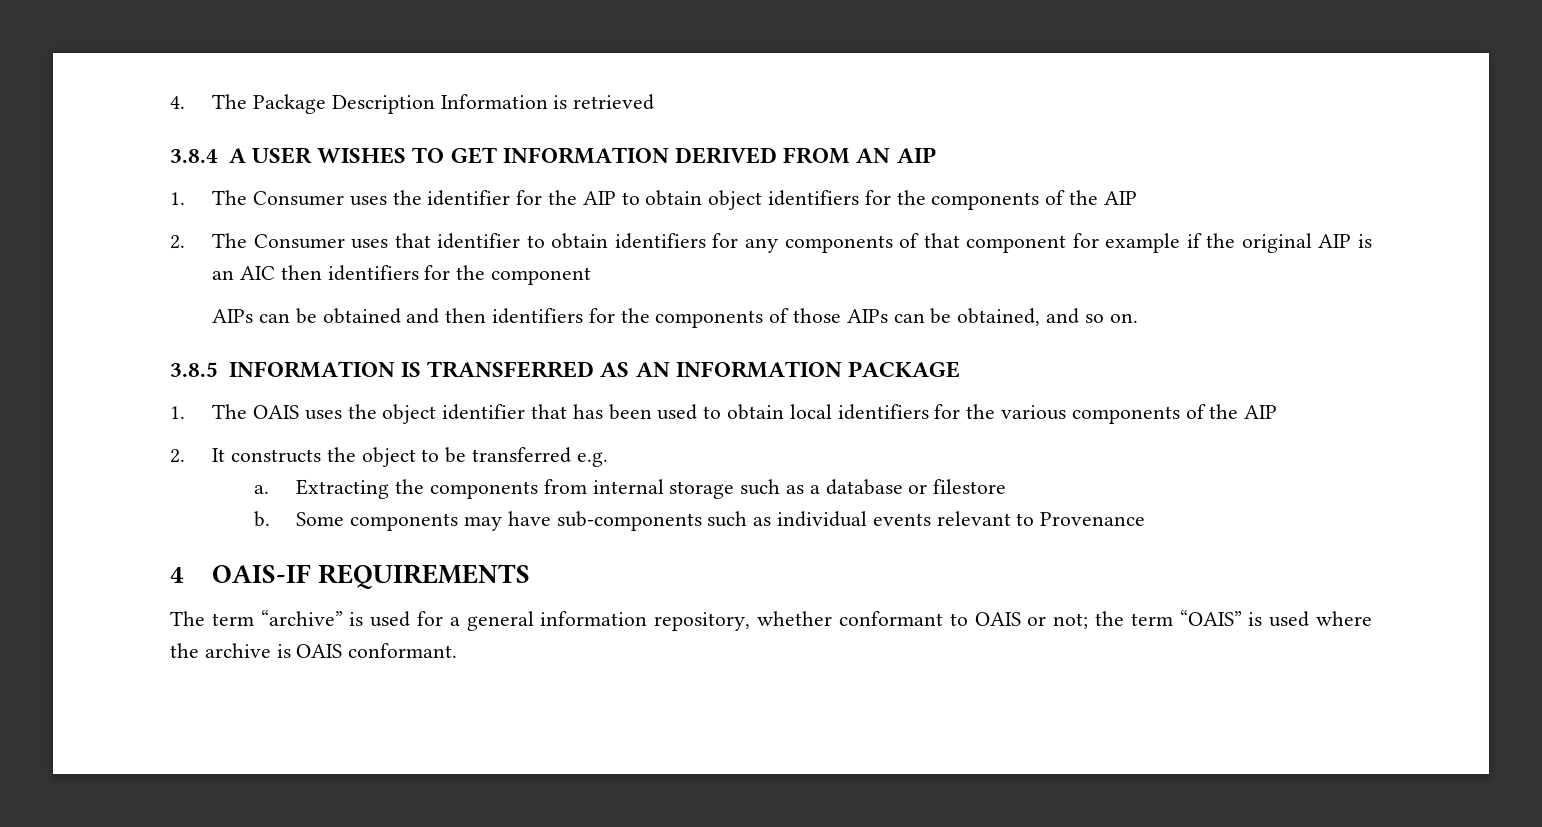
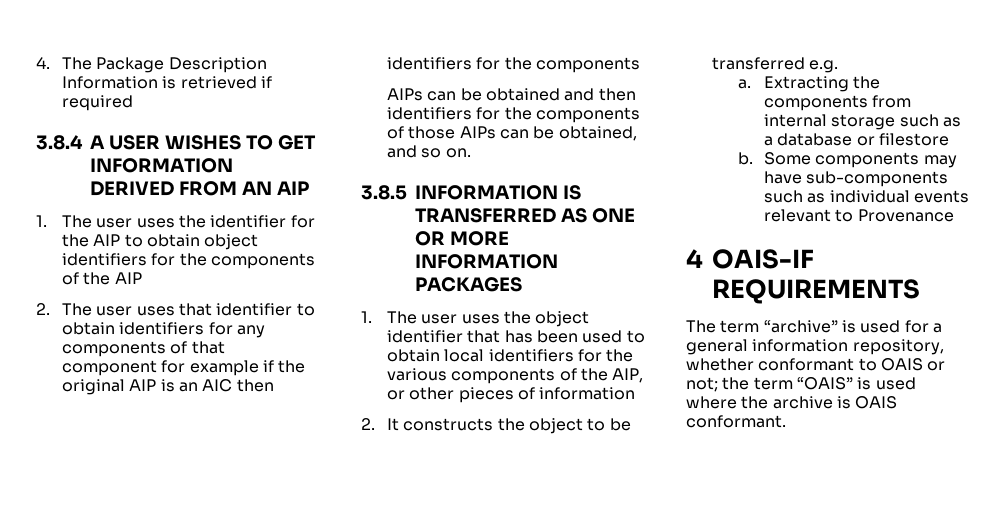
- 4. The Package Description Information is retrieved
+ 4. The Package Description Information is retrieved if required
- 1. The Consumer uses the identifier for the AIP to obtain object identifiers for the components of the AIP
+ 1. The user uses the identifier for the AIP to obtain object identifiers for the components of the AIP
- 2. The Consumer uses that identifier to obtain identifiers for any components of that component for example if the original AIP is an AIC then identifiers for the component
+ 2. The user uses that identifier to obtain identifiers for any components of that component for example if the original AIP is an AIC then identifiers for the components
- 3.8.5 INFORMATION IS TRANSFERRED AS AN INFORMATION PACKAGE
- 1. The OAIS uses the object identifier that has been used to obtain local identifiers for the various components of the AIP
+ 3.8.5 INFORMATION IS TRANSFERRED AS ONE OR MORE INFORMATION PACKAGES
+ 1. The user uses the object identifier that has been used to obtain local identifiers for the various components of the AIP, or other pieces of information

